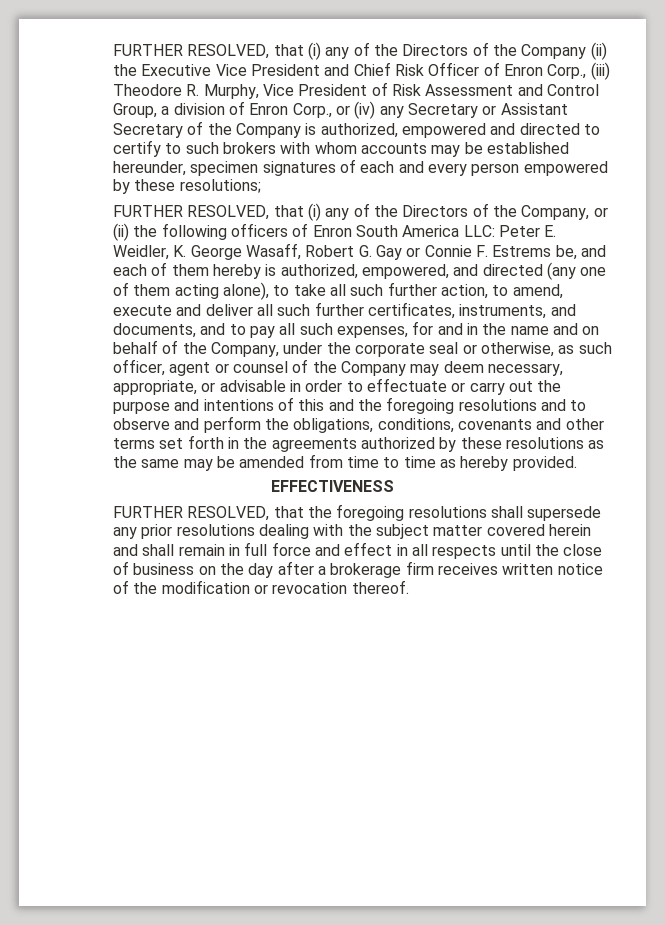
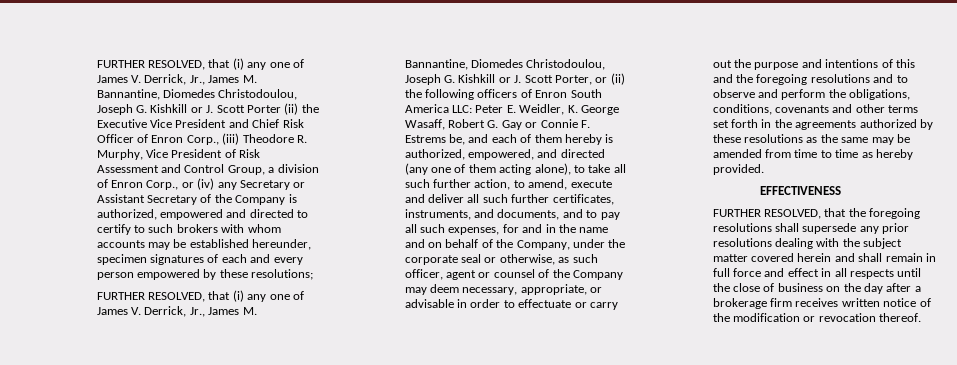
- FURTHER RESOLVED, that (i) any of the Directors of the Company (ii) the Executive Vice President and Chief Risk Officer of Enron Corp., (iii) Theodore R. Murphy, Vice President of Risk Assessment and Control Group, a division of Enron Corp., or (iv) any Secretary or Assistant Secretary of the Company is authorized, empowered and directed to certify to such brokers with whom accounts may be established hereunder, specimen signatures of each and every person empowered by these resolutions;
+ FURTHER RESOLVED, that (i) any one of James V. Derrick, Jr., James M. Bannantine, Diomedes Christodoulou, Joseph G. Kishkill or J. Scott Porter (ii) the Executive Vice President and Chief Risk Officer of Enron Corp., (iii) Theodore R. Murphy, Vice President of Risk Assessment and Control Group, a division of Enron Corp., or (iv) any Secretary or Assistant Secretary of the Company is authorized, empowered and directed to certify to such brokers with whom accounts may be established hereunder, specimen signatures of each and every person empowered by these resolutions;
- FURTHER RESOLVED, that (i) any of the Directors of the Company, or (ii) the following officers of Enron South America LLC:
+ FURTHER RESOLVED, that (i) any one of James V. Derrick, Jr., James M. Bannantine, Diomedes Christodoulou, Joseph G. Kishkill or J. Scott Porter, or (ii) the following officers of Enron South America LLC:

